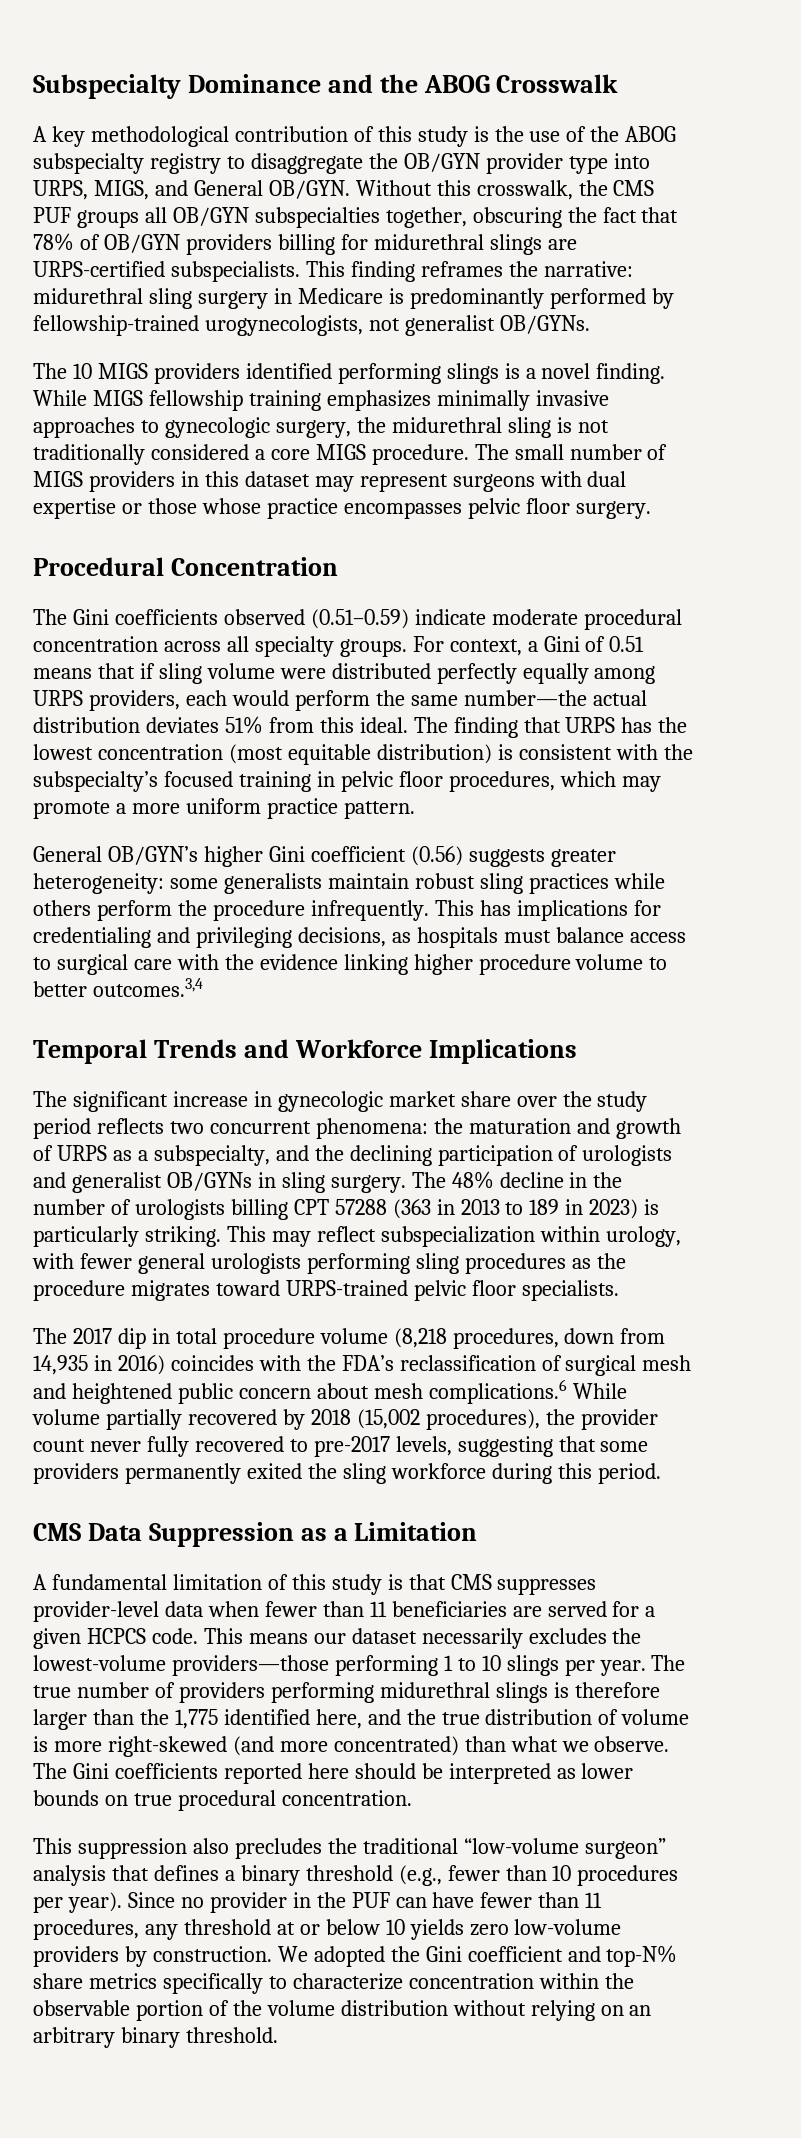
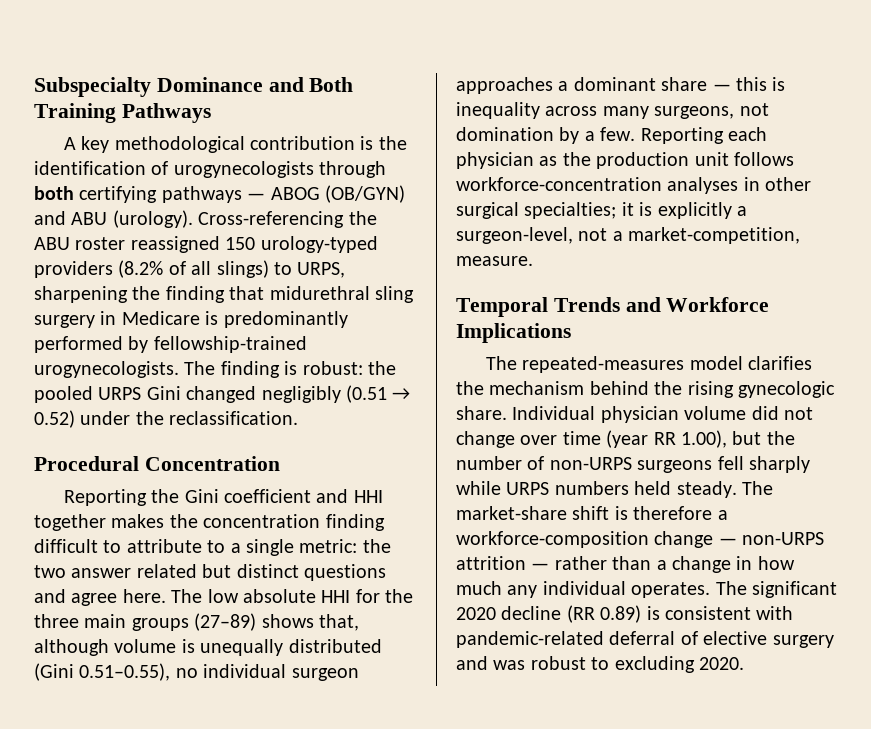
- Subspecialty Dominance and the ABOG Crosswalk
+ Subspecialty Dominance and Both Training Pathways
- A key methodological contribution of this study is the use of the ABOG subspecialty registry to disaggregate the OB/GYN provider type into URPS, MIGS, and General OB/GYN. Without this crosswalk, the CMS PUF groups all OB/GYN subspecialties together, obscuring the fact that 78% of OB/GYN providers billing for midurethral slings are URPS-certified subspecialists. This finding reframes the narrative: midurethral sling surgery in Medicare is predominantly performed by fellowship-trained urogynecologists, not generalist OB/GYNs.
- The 10 MIGS providers identified performing slings is a novel finding. While MIGS fellowship training emphasizes minimally invasive approaches to gynecologic surgery, the midurethral sling is not traditionally considered a core MIGS procedure. The small number of MIGS providers in this dataset may represent surgeons with dual expertise or those whose practice encompasses pelvic floor surgery.
+ A key methodological contribution is the identification of urogynecologists through both certifying pathways — ABOG (OB/GYN) and ABU (urology). Cross-referencing the ABU roster reassigned 150 urology-typed providers (8.2% of all slings) to URPS, sharpening the finding that midurethral sling surgery in Medicare is predominantly performed by fellowship-trained urogynecologists. The finding is robust: the pooled URPS Gini changed negligibly (0.51 → 0.52) under the reclassification.
  Procedural Concentration
- The Gini coefficients observed (0.51–0.59) indicate moderate procedural concentration across all specialty groups. For context, a Gini of 0.51 means that if sling volume were distributed perfectly equally among URPS providers, each would perform the same number—the actual distribution deviates 51% from this ideal. The finding that URPS has the lowest concentration (most equitable distribution) is consistent with the subspecialty’s focused training in pelvic floor procedures, which may promote a more uniform practice pattern.
- General OB/GYN’s higher Gini coefficient (0.56) suggests greater heterogeneity: some generalists maintain robust sling practices while others perform the procedure infrequently. This has implications for credentialing and privileging decisions, as hospitals must balance access to surgical care with the evidence linking higher procedure volume to better outcomes.3,4
+ Reporting the Gini coefficient and HHI together makes the concentration finding difficult to attribute to a single metric: the two answer related but distinct questions and agree here. The low absolute HHI for the three main groups (27–89) shows that, although volume is unequally distributed (Gini 0.51–0.55), no individual surgeon approaches a dominant share — this is inequality across many surgeons, not domination by a few. Reporting each physician as the production unit follows workforce-concentration analyses in other surgical specialties; it is explicitly a surgeon-level, not a market-competition, measure.
- The significant increase in gynecologic market share over the study period reflects two concurrent phenomena: the maturation and growth of URPS as a subspecialty, and the declining participation of urologists and generalist OB/GYNs in sling surgery. The 48% decline in the number of urologists billing CPT 57288 (363 in 2013 to 189 in 2023) is particularly striking. This may reflect subspecialization within urology, with fewer general urologists performing sling procedures as the procedure migrates toward URPS-trained pelvic floor specialists.
- The 2017 dip in total procedure volume (8,218 procedures, down from 14,935 in 2016) coincides with the FDA’s reclassification of surgical mesh and heightened public concern about mesh complications.6 While volume partially recovered by 2018 (15,002 procedures), the provider count never fully recovered to pre-2017 levels, suggesting that some providers permanently exited the sling workforce during this period.
- CMS Data Suppression as a Limitation
- A fundamental limitation of this study is that CMS suppresses provider-level data when fewer than 11 beneficiaries are served for a given HCPCS code. This means our dataset necessarily excludes the lowest-volume providers—those performing 1 to 10 slings per year. The true number of providers performing midurethral slings is therefore larger than the 1,775 identified here, and the true distribution of volume is more right-skewed (and more concentrated) than what we observe. The Gini coefficients reported here should be interpreted as lower bounds on true procedural concentration.
- This suppression also precludes the traditional “low-volume surgeon” analysis that defines a binary threshold (e.g., fewer than 10 procedures per year). Since no provider in the PUF can have fewer than 11 procedures, any threshold at or below 10 yields zero low-volume providers by construction. We adopted the Gini coefficient and top-N% share metrics specifically to characterize concentration within the observable portion of the volume distribution without relying on an arbitrary binary threshold.
+ The repeated-measures model clarifies the mechanism behind the rising gynecologic share. Individual physician volume did not change over time (year RR 1.00), but the number of non-URPS surgeons fell sharply while URPS numbers held steady. The market-share shift is therefore a workforce-composition change — non-URPS attrition — rather than a change in how much any individual operates. The significant 2020 decline (RR 0.89) is consistent with pandemic-related deferral of elective surgery and was robust to excluding 2020.

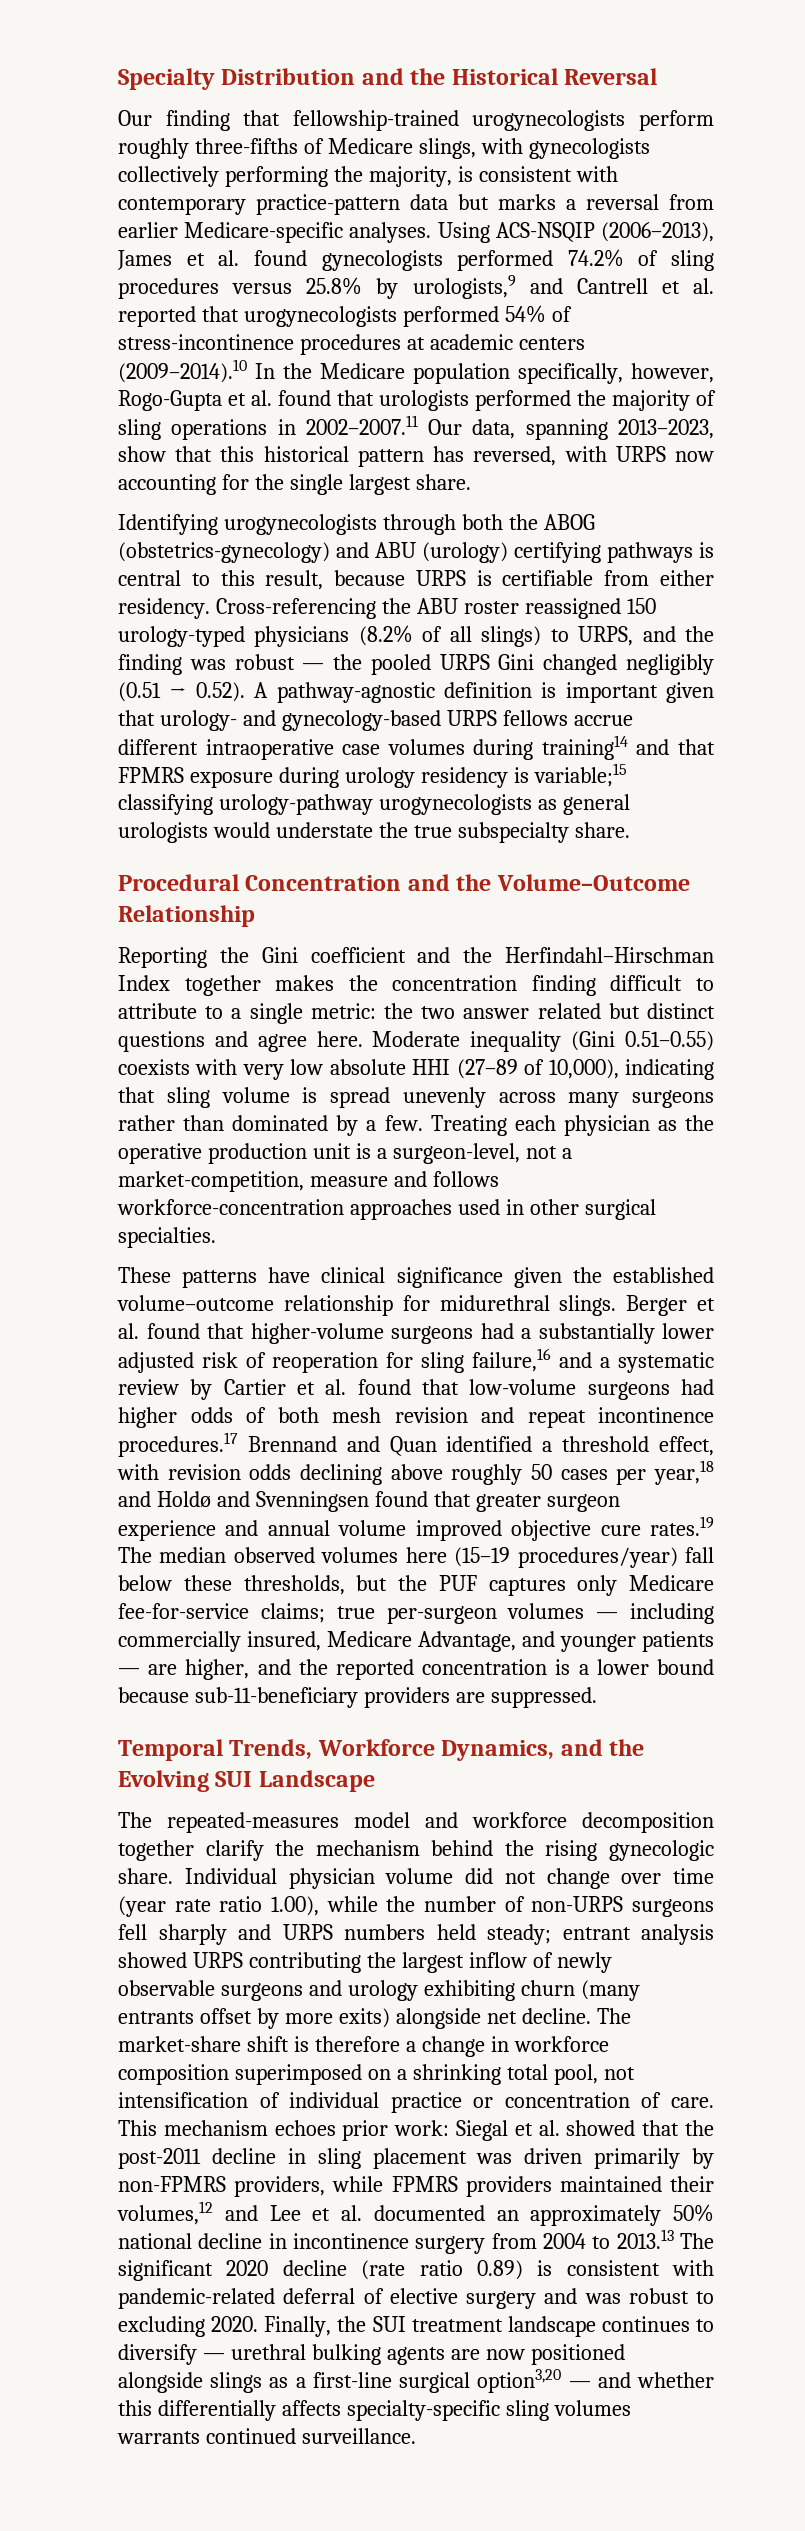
- Subspecialty Dominance and Both Training Pathways
- A key methodological contribution is the identification of urogynecologists through both certifying pathways — ABOG (OB/GYN) and ABU (urology).
+ Specialty Distribution and the Historical Reversal
+ Our finding that fellowship-trained urogynecologists perform roughly three-fifths of Medicare slings, with gynecologists collectively performing the majority, is consistent with contemporary practice-pattern data but marks a reversal from earlier Medicare-specific analyses. Using ACS-NSQIP (2006–2013), James et al. found gynecologists performed 74.2% of sling procedures versus 25.8% by urologists,9 and Cantrell et al. reported that urogynecologists performed 54% of stress-incontinence procedures at academic centers (2009–2014).10 In the Medicare population specifically, however, Rogo-Gupta et al. found that urologists performed the majority of sling operations in 2002–2007.11 Our data, spanning 2013–2023, show that this historical pattern has reversed, with URPS now accounting for the single largest share.
+ Identifying urogynecologists through both the ABOG (obstetrics-gynecology) and ABU (urology) certifying pathways is central to this result, because URPS is certifiable from either residency.
- Cross-referencing the ABU roster reassigned 150 urology-typed providers (8.2% of all slings) to URPS, sharpening the finding that midurethral sling surgery in Medicare is predominantly performed by fellowship-trained urogynecologists. The finding is robust: the pooled URPS Gini changed negligibly (0.51 → 0.52) under the reclassification.
- Procedural Concentration
+ Cross-referencing the ABU roster reassigned 150 urology-typed physicians (8.2% of all slings) to URPS, and the finding was robust — the pooled URPS Gini changed negligibly (0.51 → 0.52). A pathway-agnostic definition is important given that urology- and gynecology-based URPS fellows accrue different intraoperative case volumes during training14 and that FPMRS exposure during urology residency is variable;15 classifying urology-pathway urogynecologists as general urologists would understate the true subspecialty share.
+ Procedural Concentration and the Volume–Outcome Relationship
- Reporting the Gini coefficient and HHI together makes the concentration finding difficult to attribute to a single metric: the two answer related but distinct questions and agree here.
+ Reporting the Gini coefficient and the Herfindahl–Hirschman Index together makes the concentration finding difficult to attribute to a single metric: the two answer related but distinct questions and agree here.
- The low absolute HHI for the three main groups (27–89) shows that, although volume is unequally distributed (Gini 0.51–0.55), no individual surgeon approaches a dominant share — this is inequality across many surgeons, not domination by a few.
+ Moderate inequality (Gini 0.51–0.55) coexists with very low absolute HHI (27–89 of 10,000), indicating that sling volume is spread unevenly across many surgeons rather than dominated by a few.
- Reporting each physician as the production unit follows workforce-concentration analyses in other surgical specialties; it is explicitly a surgeon-level, not a market-competition, measure.
- Temporal Trends and Workforce Implications
- The repeated-measures model clarifies the mechanism behind the rising gynecologic share.
+ Treating each physician as the operative production unit is a surgeon-level, not a market-competition, measure and follows workforce-concentration approaches used in other surgical specialties.
+ These patterns have clinical significance given the established volume–outcome relationship for midurethral slings. Berger et al. found that higher-volume surgeons had a substantially lower adjusted risk of reoperation for sling failure,16 and a systematic review by Cartier et al. found that low-volume surgeons had higher odds of both mesh revision and repeat incontinence procedures.17 Brennand and Quan identified a threshold effect, with revision odds declining above roughly 50 cases per year,18 and Holdø and Svenningsen found that greater surgeon experience and annual volume improved objective cure rates.19 The median observed volumes here (15–19 procedures/year) fall below these thresholds, but the PUF captures only Medicare fee-for-service claims; true per-surgeon volumes — including commercially insured, Medicare Advantage, and younger patients — are higher, and the reported concentration is a lower bound because sub-11-beneficiary providers are suppressed.
+ Temporal Trends, Workforce Dynamics, and the Evolving SUI Landscape
+ The repeated-measures model and workforce decomposition together clarify the mechanism behind the rising gynecologic share.
- Individual physician volume did not change over time (year RR 1.00), but the number of non-URPS surgeons fell sharply while URPS numbers held steady.
+ Individual physician volume did not change over time (year rate ratio 1.00), while the number of non-URPS surgeons fell sharply and URPS numbers held steady; entrant analysis showed URPS contributing the largest inflow of newly observable surgeons and urology exhibiting churn (many entrants offset by more exits) alongside net decline.
- The market-share shift is therefore a workforce-composition change — non-URPS attrition — rather than a change in how much any individual operates. The significant 2020 decline (RR 0.89) is consistent with pandemic-related deferral of elective surgery and was robust to excluding 2020.
+ The market-share shift is therefore a change in workforce composition superimposed on a shrinking total pool, not intensification of individual practice or concentration of care. This mechanism echoes prior work: Siegal et al. showed that the post-2011 decline in sling placement was driven primarily by non-FPMRS providers, while FPMRS providers maintained their volumes,12 and Lee et al. documented an approximately 50% national decline in incontinence surgery from 2004 to 2013.13 The significant 2020 decline (rate ratio 0.89) is consistent with pandemic-related deferral of elective surgery and was robust to excluding 2020.
+ Finally, the SUI treatment landscape continues to diversify — urethral bulking agents are now positioned alongside slings as a first-line surgical option3,20 — and whether this differentially affects specialty-specific sling volumes warrants continued surveillance.

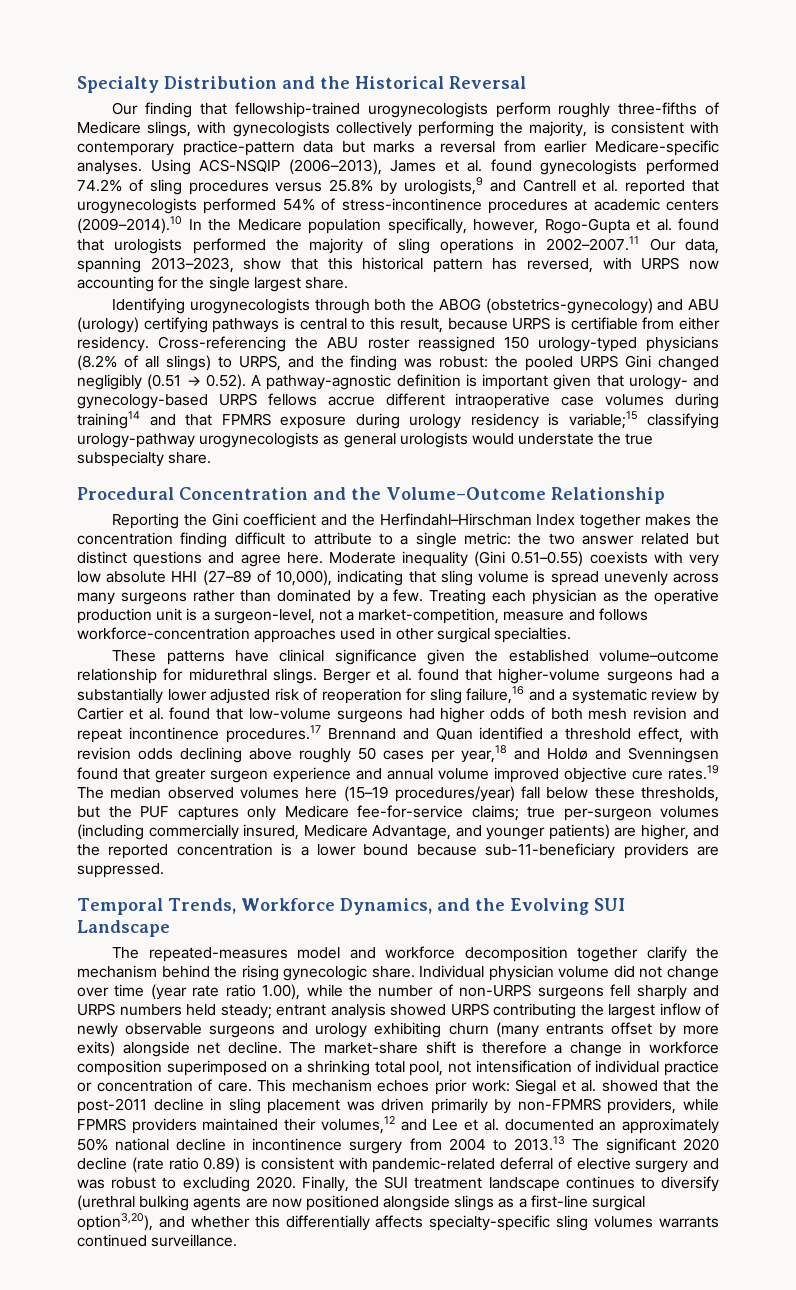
- Cross-referencing the ABU roster reassigned 150 urology-typed physicians (8.2% of all slings) to URPS, and the finding was robust — the pooled URPS Gini changed negligibly (0.51 → 0.52). A pathway-agnostic definition is important given that urology- and gynecology-based URPS fellows accrue different intraoperative case volumes during training14 and that FPMRS exposure during urology residency is variable;15 classifying urology-pathway urogynecologists as general urologists would understate the true subspecialty share.
+ Cross-referencing the ABU roster reassigned 150 urology-typed physicians (8.2% of all slings) to URPS, and the finding was robust: the pooled URPS Gini changed negligibly (0.51 → 0.52). A pathway-agnostic definition is important given that urology- and gynecology-based URPS fellows accrue different intraoperative case volumes during training14 and that FPMRS exposure during urology residency is variable;15 classifying urology-pathway urogynecologists as general urologists would understate the true subspecialty share.
- true per-surgeon volumes — including commercially insured, Medicare Advantage, and younger patients — are higher, and the reported concentration is a lower bound because sub-11-beneficiary providers are suppressed.
+ true per-surgeon volumes (including commercially insured, Medicare Advantage, and younger patients) are higher, and the reported concentration is a lower bound because sub-11-beneficiary providers are suppressed.
- Finally, the SUI treatment landscape continues to diversify — urethral bulking agents are now positioned alongside slings as a first-line surgical option3,20 — and whether this differentially affects specialty-specific sling volumes warrants continued surveillance.
+ Finally, the SUI treatment landscape continues to diversify (urethral bulking agents are now positioned alongside slings as a first-line surgical option3,20), and whether this differentially affects specialty-specific sling volumes warrants continued surveillance.

